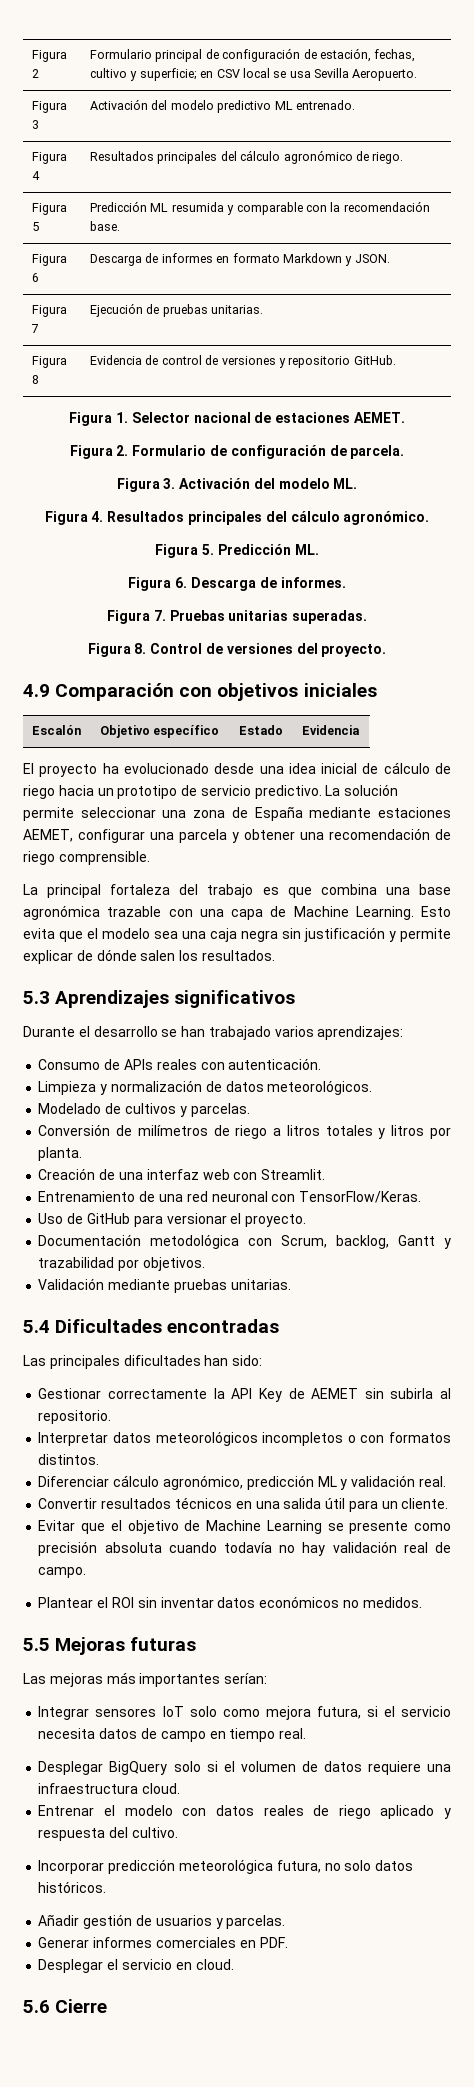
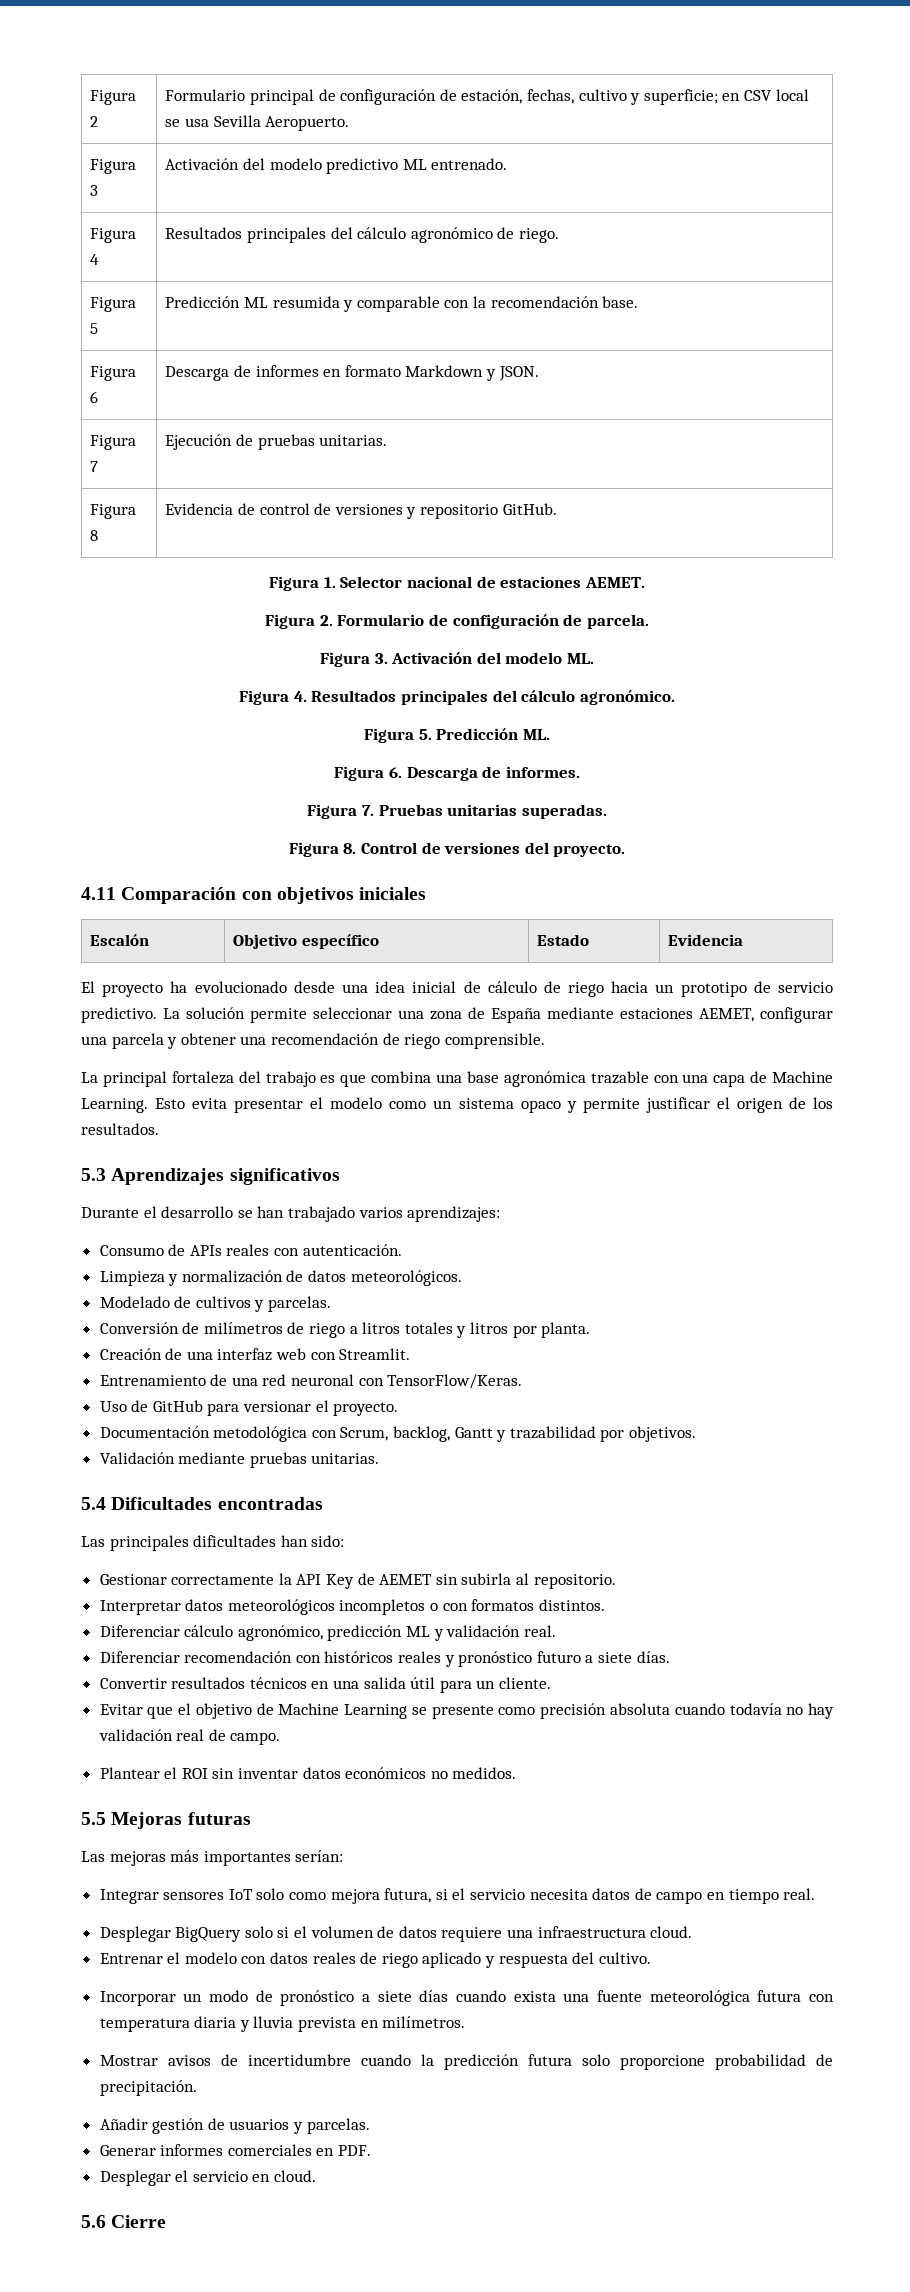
- 4.9 Comparación con objetivos iniciales
+ 4.11 Comparación con objetivos iniciales
- Esto evita que el modelo sea una caja negra sin justificación y permite explicar de dónde salen los resultados.
+ Esto evita presentar el modelo como un sistema opaco y permite justificar el origen de los resultados.
+ Diferenciar recomendación con históricos reales y pronóstico futuro a siete días.
- Incorporar predicción meteorológica futura, no solo datos históricos.
+ Incorporar un modo de pronóstico a siete días cuando exista una fuente meteorológica futura con temperatura diaria y lluvia prevista en milímetros.
+ Mostrar avisos de incertidumbre cuando la predicción futura solo proporcione probabilidad de precipitación.

